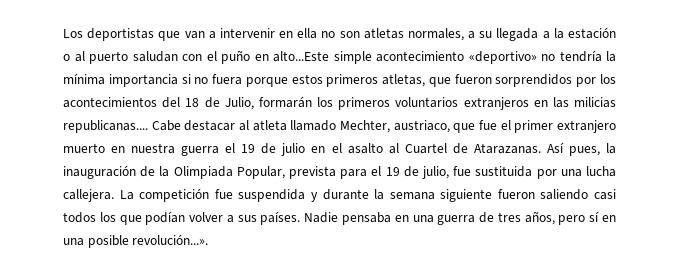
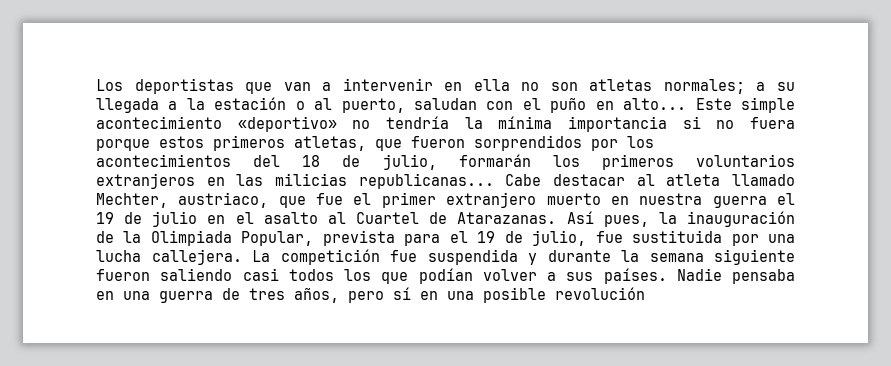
- Los deportistas que van a intervenir en ella no son atletas normales, a su llegada a la estación o al puerto saludan con el puño en alto...Este simple acontecimiento «deportivo» no tendría la mínima importancia si no fuera porque estos primeros atletas, que fueron sorprendidos por los acontecimientos del 18 de Julio, formarán los primeros voluntarios extranjeros en las milicias republicanas....
+ Los deportistas que van a intervenir en ella no son atletas normales; a su llegada a la estación o al puerto, saludan con el puño en alto... Este simple acontecimiento «deportivo» no tendría la mínima importancia si no fuera porque estos primeros atletas, que fueron sorprendidos por los acontecimientos del 18 de julio, formarán los primeros voluntarios extranjeros en las milicias republicanas...
- Nadie pensaba en una guerra de tres años, pero sí en una posible revolución...».
+ Nadie pensaba en una guerra de tres años, pero sí en una posible revolución

